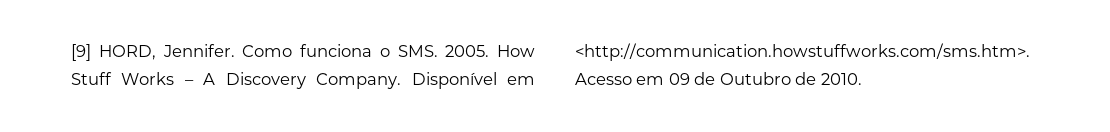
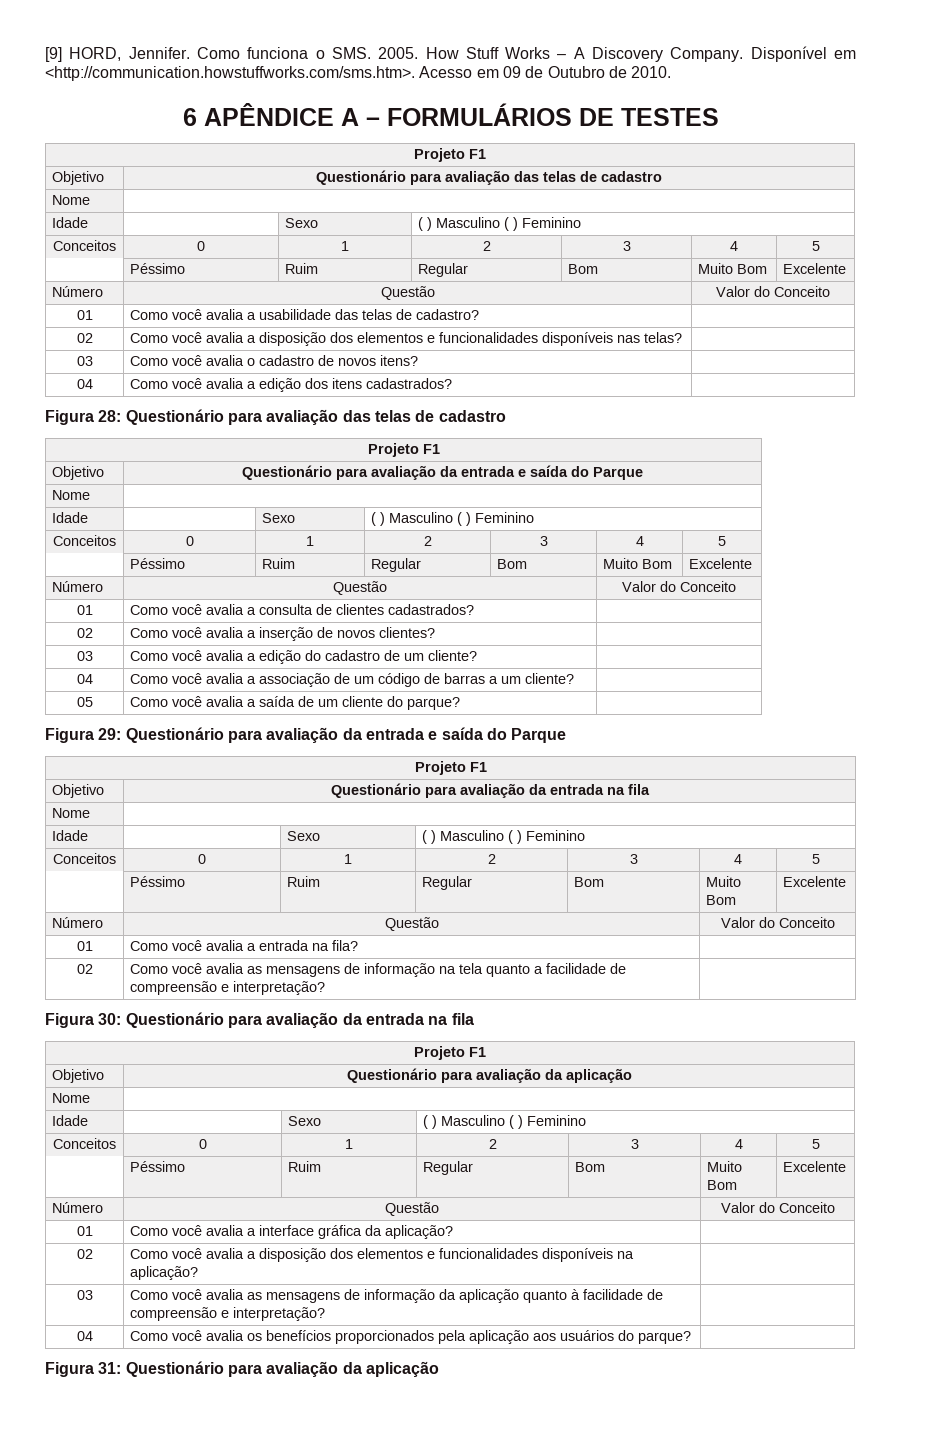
+ 6 APÊNDICE A – FORMULÁRIOS DE TESTES
+ Projeto F1
+ Objetivo | Questionário para avaliação das telas de cadastro
+ Nome |
+ Idade | | Sexo | ( ) Masculino ( ) Feminino
+ Conceitos | 0 | 1 | 2 | 3 | 4 | 5
+ | Péssimo | Ruim | Regular | Bom | Muito Bom | Excelente
+ Número | Questão | Valor do Conceito
+ 01 | Como você avalia a usabilidade das telas de cadastro? |
+ 02 | Como você avalia a disposição dos elementos e funcionalidades disponíveis nas telas? |
+ 03 | Como você avalia o cadastro de novos itens? |
+ 04 | Como você avalia a edição dos itens cadastrados? |
+ Figura 28: Questionário para avaliação das telas de cadastro
+ Projeto F1
+ Objetivo | Questionário para avaliação da entrada e saída do Parque
+ Nome |
+ Idade | | Sexo | ( ) Masculino ( ) Feminino
+ Conceitos | 0 | 1 | 2 | 3 | 4 | 5
+ | Péssimo | Ruim | Regular | Bom | Muito Bom | Excelente
+ Número | Questão | Valor do Conceito
+ 01 | Como você avalia a consulta de clientes cadastrados? |
+ 02 | Como você avalia a inserção de novos clientes? |
+ 03 | Como você avalia a edição do cadastro de um cliente? |
+ 04 | Como você avalia a associação de um código de barras a um cliente? |
+ 05 | Como você avalia a saída de um cliente do parque? |
+ Figura 29: Questionário para avaliação da entrada e saída do Parque
+ Projeto F1
+ Objetivo | Questionário para avaliação da entrada na fila
+ Nome |
+ Idade | | Sexo | ( ) Masculino ( ) Feminino
+ Conceitos | 0 | 1 | 2 | 3 | 4 | 5
+ | Péssimo | Ruim | Regular | Bom | Muito Bom | Excelente
+ Número | Questão | Valor do Conceito
+ 01 | Como você avalia a entrada na fila? |
+ 02 | Como você avalia as mensagens de informação na tela quanto a facilidade de compreensão e interpretação? |
+ Figura 30: Questionário para avaliação da entrada na fila
+ Projeto F1
+ Objetivo | Questionário para avaliação da aplicação
+ Nome |
+ Idade | | Sexo | ( ) Masculino ( ) Feminino
+ Conceitos | 0 | 1 | 2 | 3 | 4 | 5
+ | Péssimo | Ruim | Regular | Bom | Muito Bom | Excelente
+ Número | Questão | Valor do Conceito
+ 01 | Como você avalia a interface gráfica da aplicação? |
+ 02 | Como você avalia a disposição dos elementos e funcionalidades disponíveis na aplicação? |
+ 03 | Como você avalia as mensagens de informação da aplicação quanto à facilidade de compreensão e interpretação? |
+ 04 | Como você avalia os benefícios proporcionados pela aplicação aos usuários do parque? |
+ Figura 31: Questionário para avaliação da aplicação

